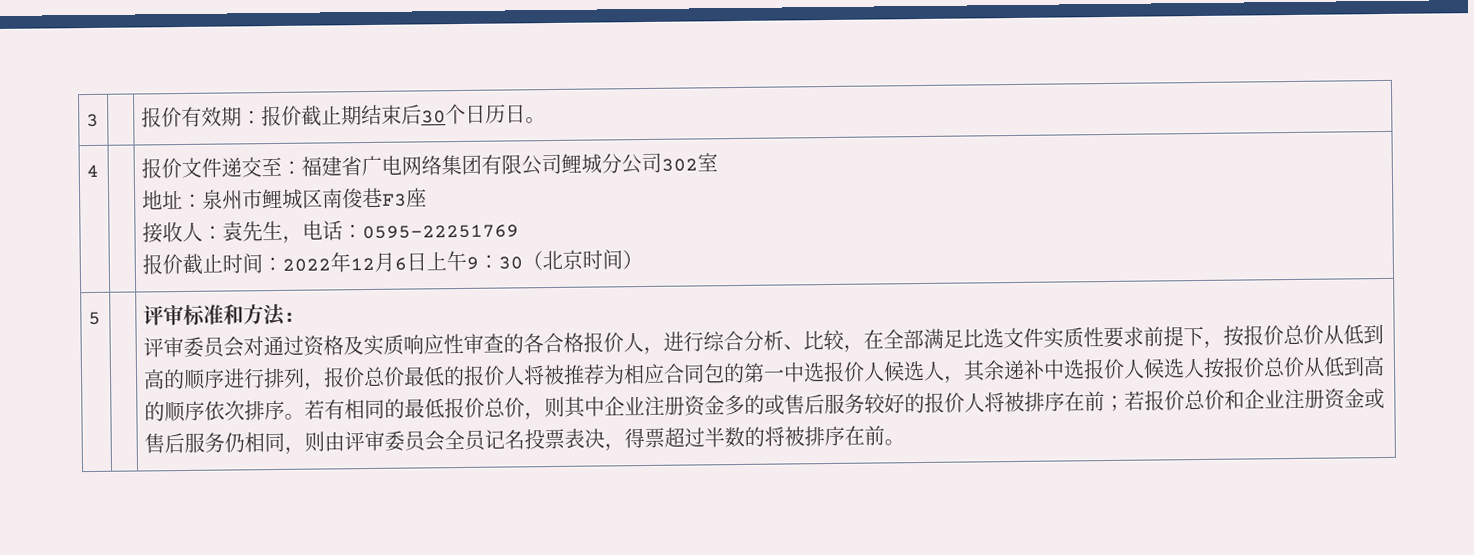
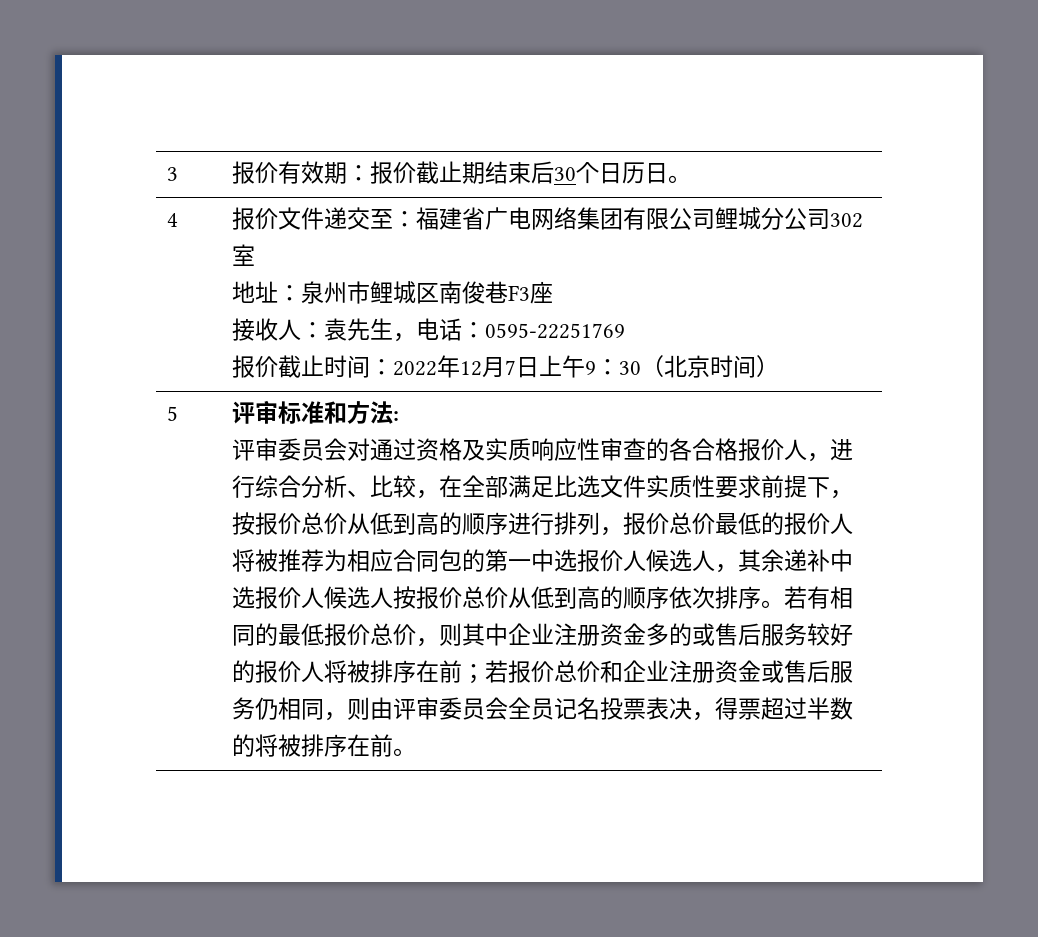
- 报价截止时间：2022年12月6日上午9：30（北京时间）
+ 报价截止时间：2022年12月7日上午9：30（北京时间）

